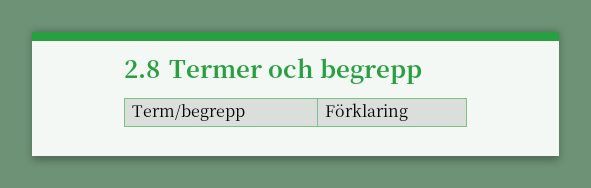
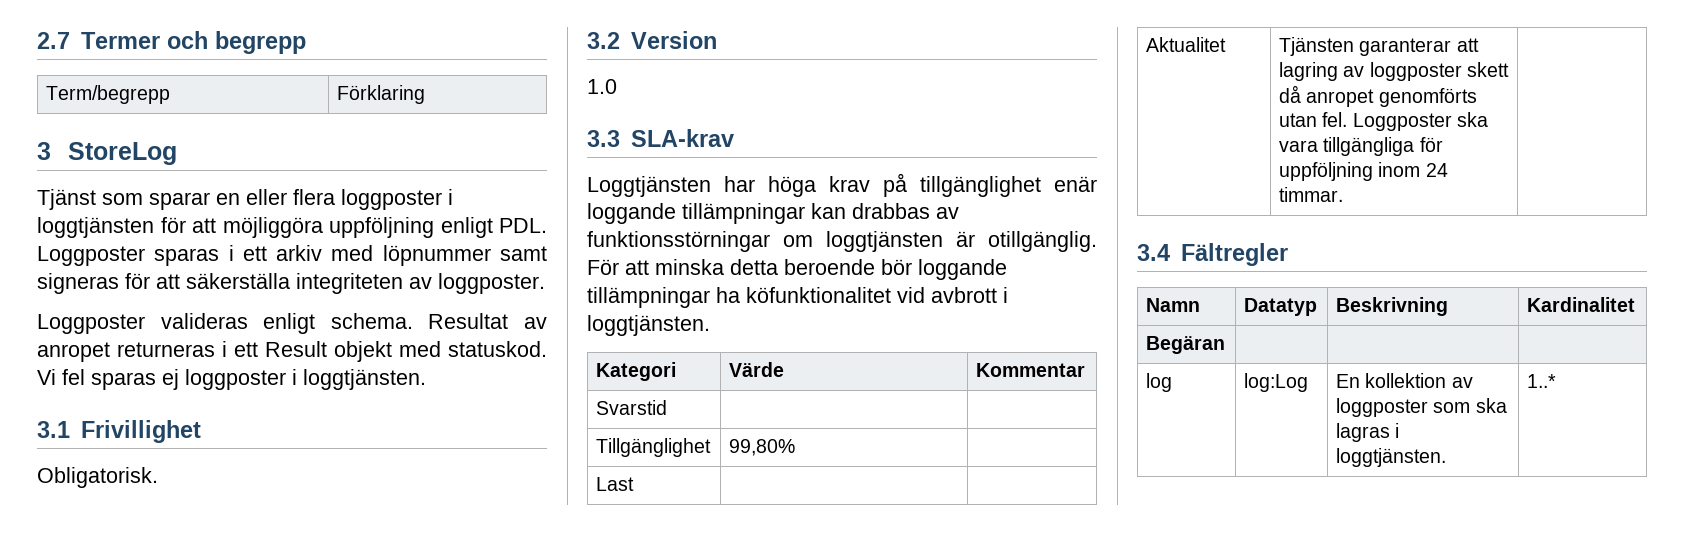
- 2.8 Termer och begrepp
+ 2.7 Termer och begrepp
+ 3 StoreLog
+ Tjänst som sparar en eller flera loggposter i loggtjänsten för att möjliggöra uppföljning enligt PDL. Loggposter sparas i ett arkiv med löpnummer samt signeras för att säkerställa integriteten av loggposter.
+ Loggposter valideras enligt schema. Resultat av anropet returneras i ett Result objekt med statuskod. Vi fel sparas ej loggposter i loggtjänsten.
+ 3.1 Frivillighet
+ Obligatorisk.
+ 3.2 Version
+ 1.0
+ 3.3 SLA-krav
+ Loggtjänsten har höga krav på tillgänglighet enär loggande tillämpningar kan drabbas av funktionsstörningar om loggtjänsten är otillgänglig. För att minska detta beroende bör loggande tillämpningar ha köfunktionalitet vid avbrott i loggtjänsten.
+ Kategori | Värde | Kommentar
+ Svarstid | |
+ Tillgänglighet | 99,80% |
+ Last | |
+ Aktualitet | Tjänsten garanterar att lagring av loggposter skett då anropet genomförts utan fel. Loggposter ska vara tillgängliga för uppföljning inom 24 timmar. |
+ 3.4 Fältregler
+ Namn | Datatyp | Beskrivning | Kardinalitet
+ Begäran | | |
+ log | log:Log | En kollektion av loggposter som ska lagras i loggtjänsten. | 1..*

